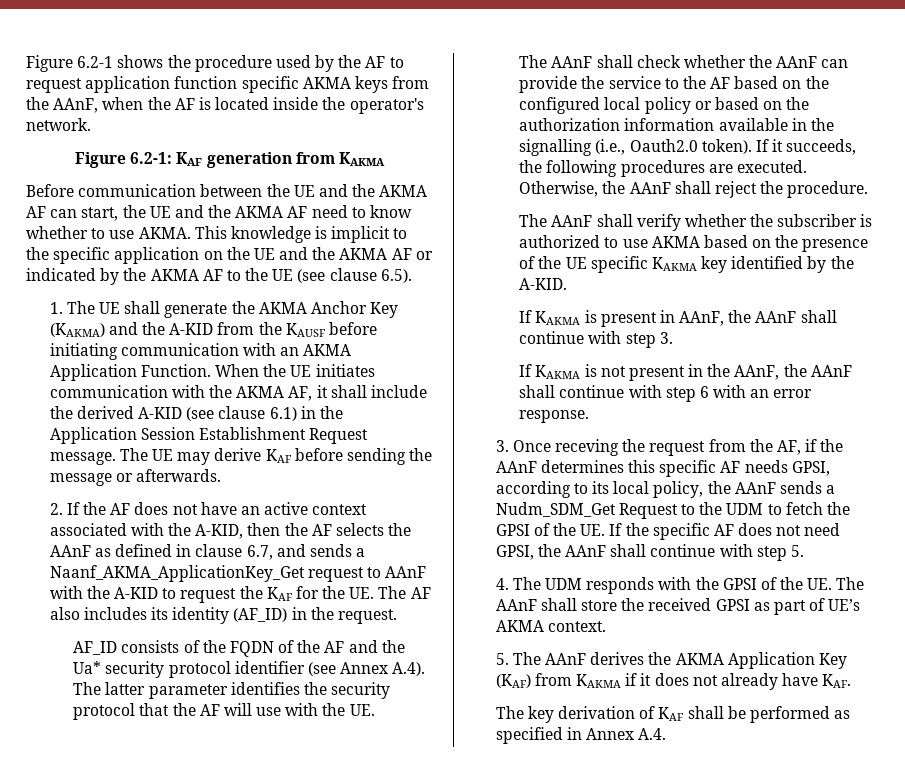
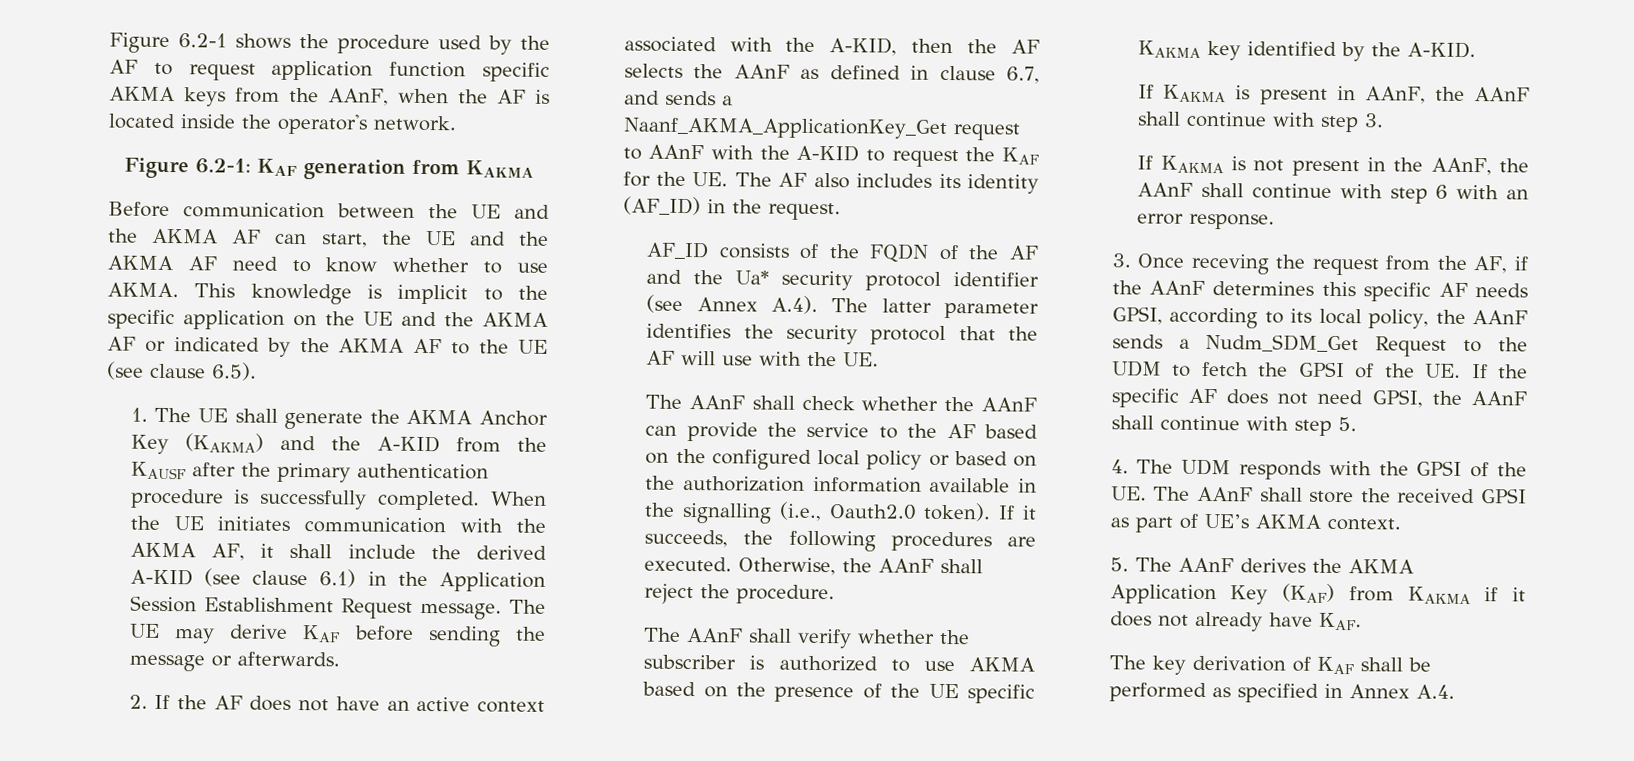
- 1. The UE shall generate the AKMA Anchor Key (KAKMA) and the A-KID from the KAUSF before initiating communication with an AKMA Application Function.
+ 1. The UE shall generate the AKMA Anchor Key (KAKMA) and the A-KID from the KAUSF after the primary authentication procedure is successfully completed.

